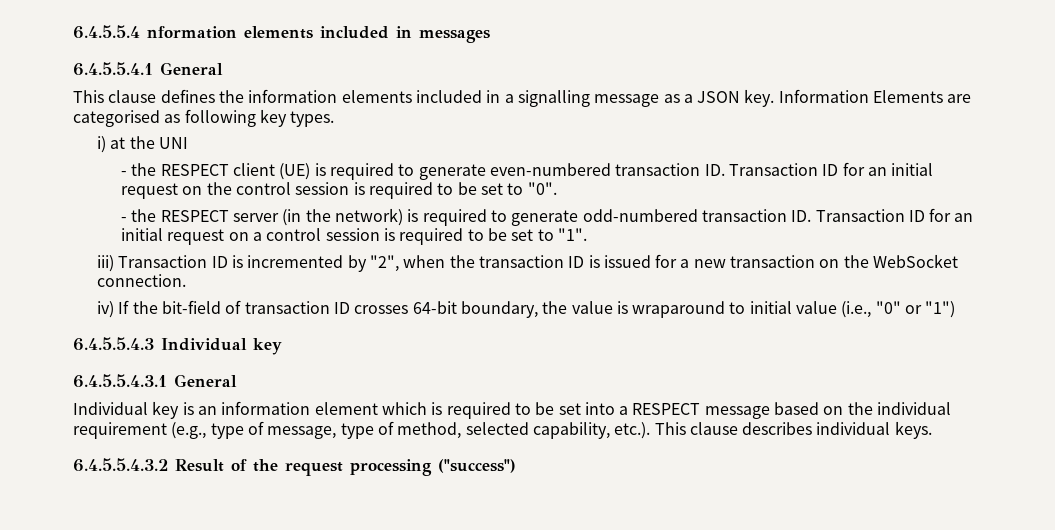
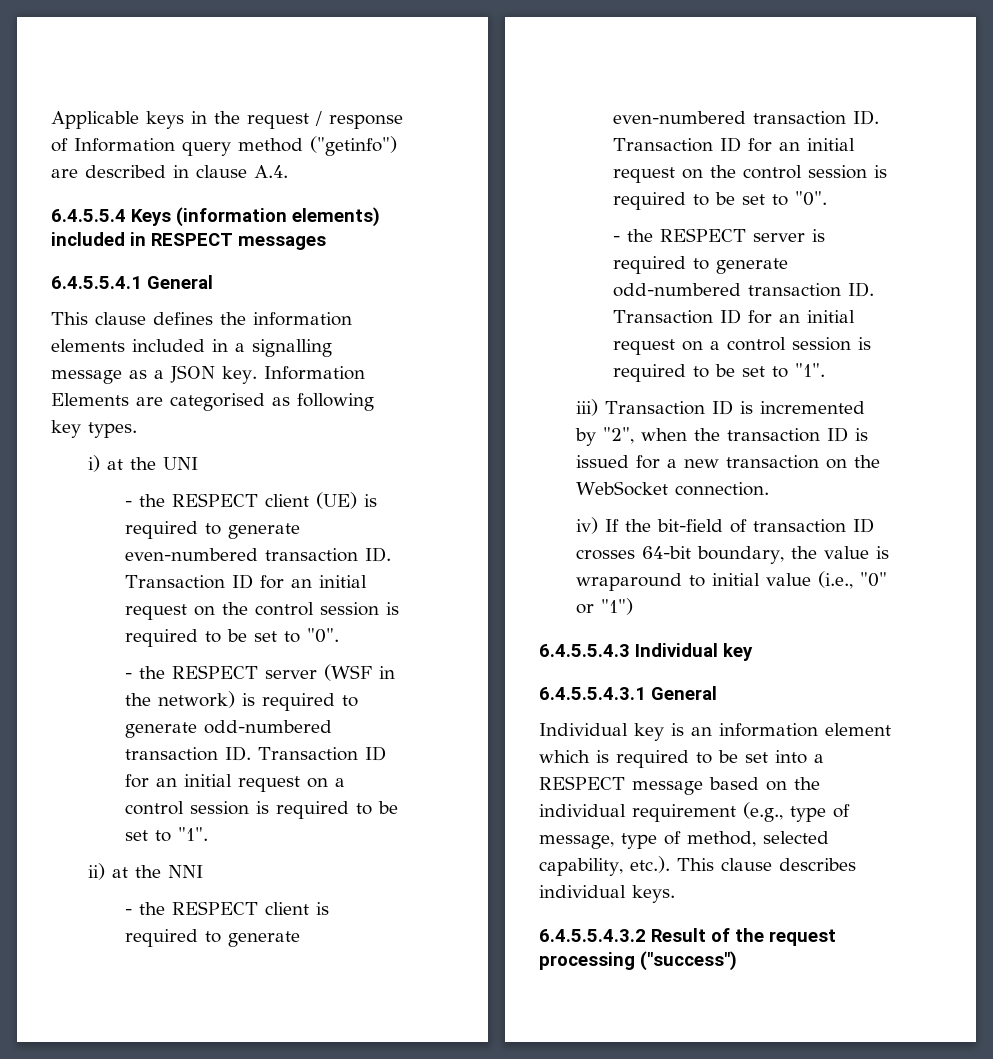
- 6.4.5.5.4 nformation elements included in messages
+ Applicable keys in the request / response of Information query method ("getinfo") are described in clause A.4.
+ 6.4.5.5.4 Keys (information elements) included in RESPECT messages
- - the RESPECT server (in the network) is required to generate odd-numbered transaction ID. Transaction ID for an initial request on a control session is required to be set to "1".
+ - the RESPECT server (WSF in the network) is required to generate odd-numbered transaction ID. Transaction ID for an initial request on a control session is required to be set to "1".
+ ii) at the NNI
+ - the RESPECT client is required to generate even-numbered transaction ID. Transaction ID for an initial request on the control session is required to be set to "0".
+ - the RESPECT server is required to generate odd-numbered transaction ID. Transaction ID for an initial request on a control session is required to be set to "1".

